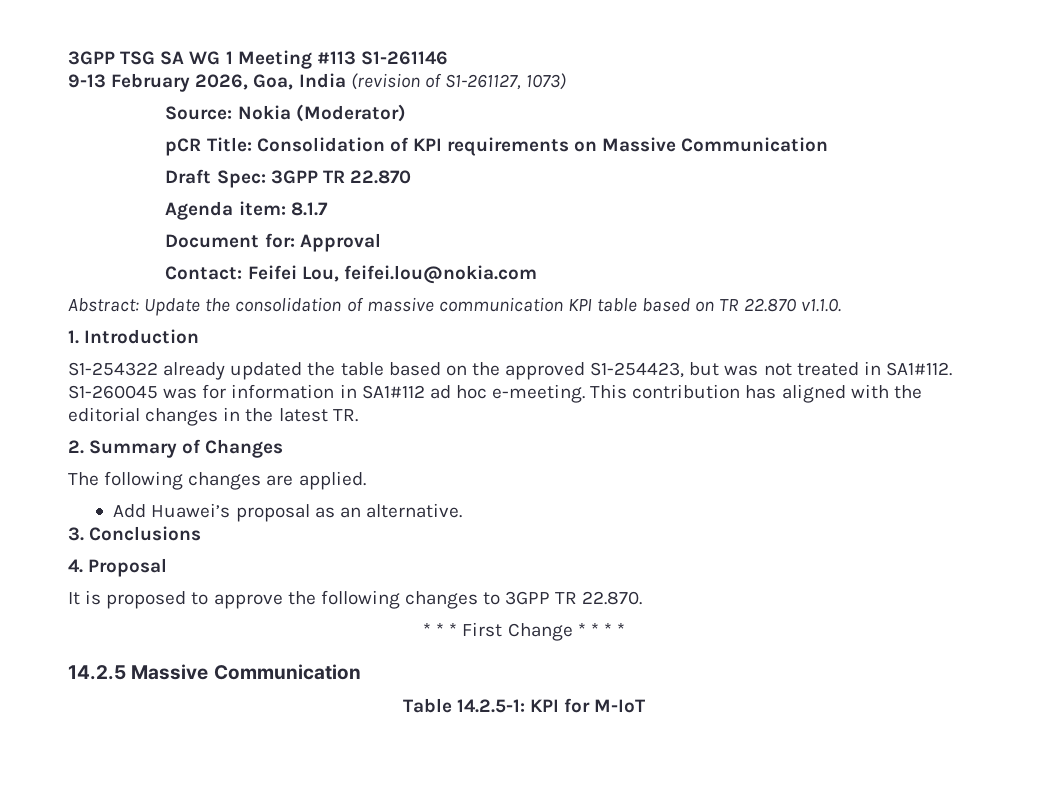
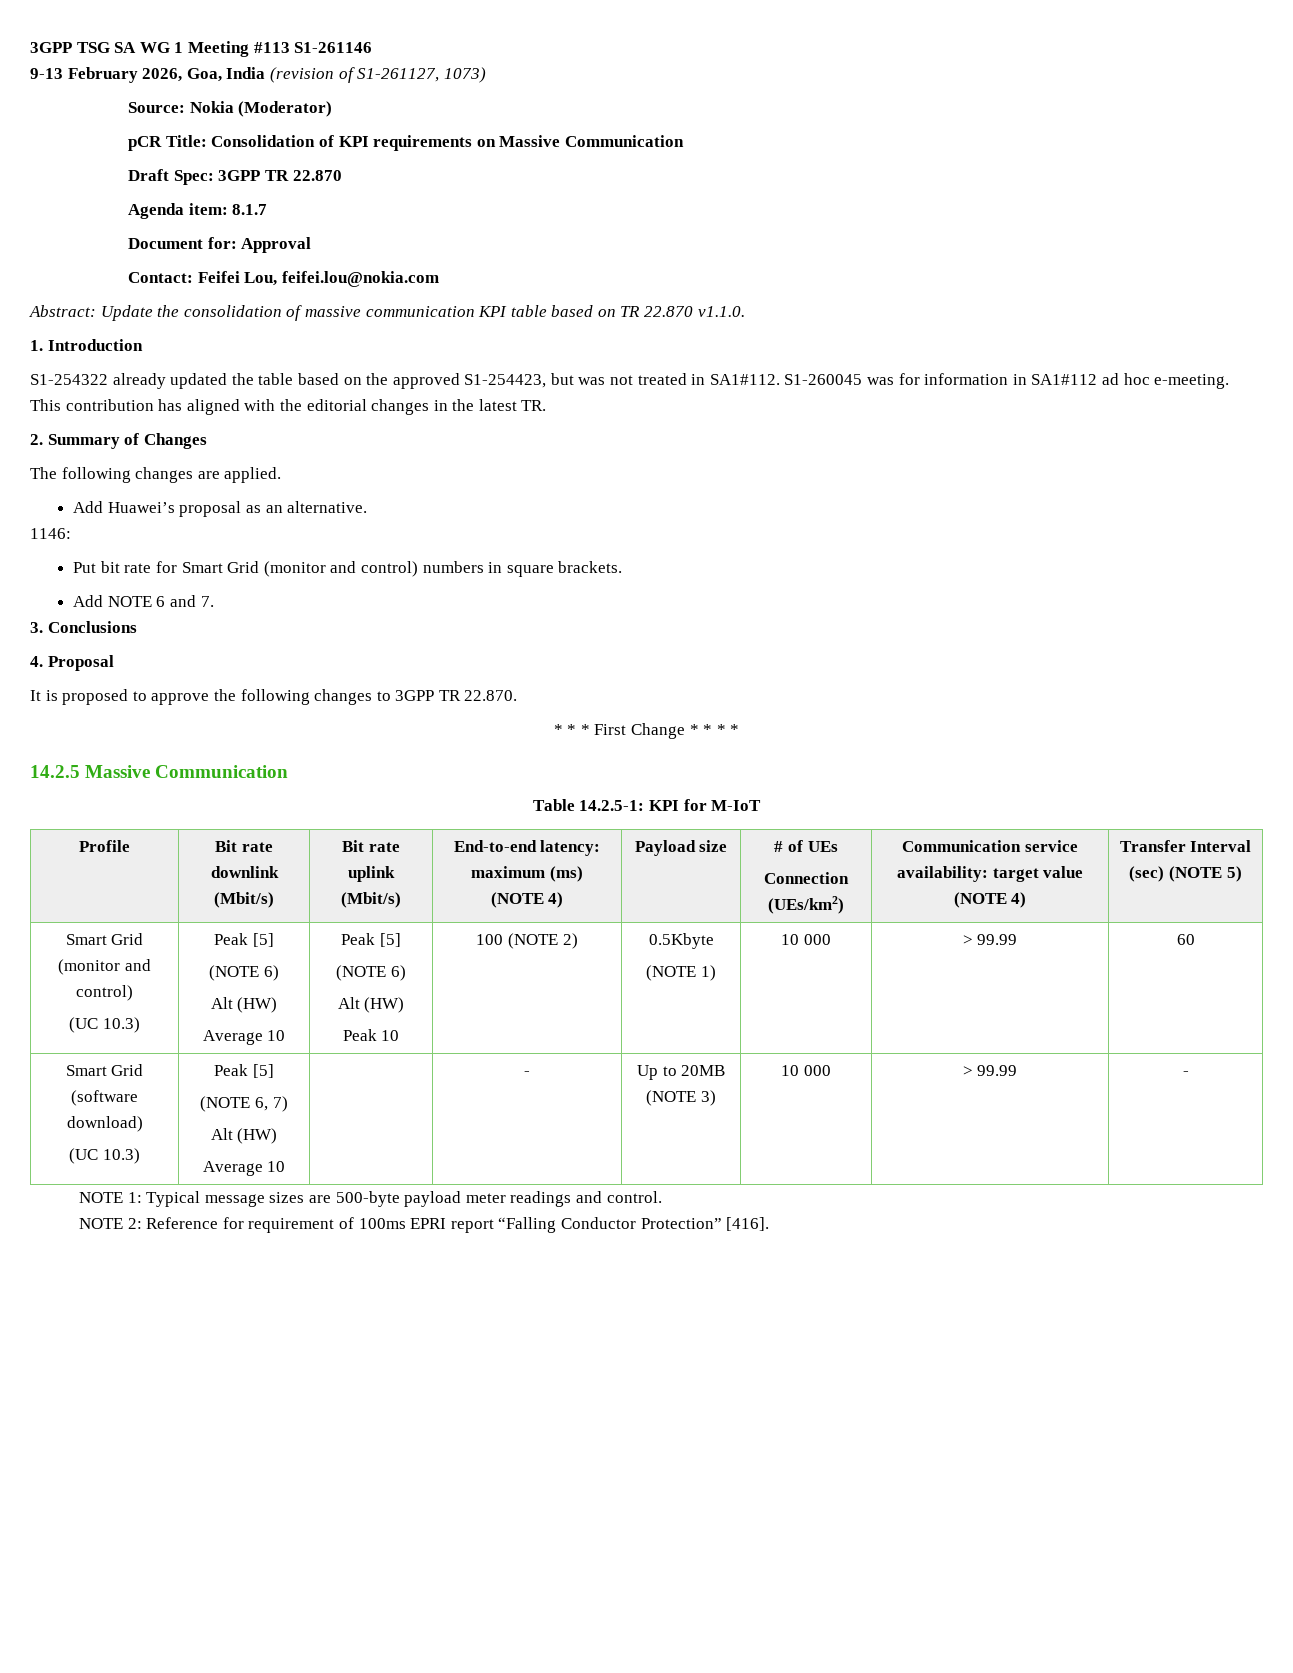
+ 1146:
+ Put bit rate for Smart Grid (monitor and control) numbers in square brackets.
+ Add NOTE 6 and 7.
+ Profile | Bit rate downlink (Mbit/s) | Bit rate uplink (Mbit/s) | End-to-end latency: maximum (ms) (NOTE 4) | Payload size | # of UEs
+ Connection (UEs/km2) | Communication service availability: target value (NOTE 4) | Transfer Interval (sec) (NOTE 5)
+ Smart Grid (monitor and control)
+ (UC 10.3) | Peak [5]
+ (NOTE 6)
+ Alt (HW)
+ Average 10 | Peak [5]
+ (NOTE 6)
+ Alt (HW)
+ Peak 10 | 100 (NOTE 2) | 0.5Kbyte
+ (NOTE 1) | 10 000 | > 99.99 | 60
+ Smart Grid (software download)
+ (UC 10.3) | Peak [5]
+ (NOTE 6, 7)
+ Alt (HW)
+ Average 10 | | - | Up to 20MB (NOTE 3) | 10 000 | > 99.99 | -
+ NOTE 1: Typical message sizes are 500-byte payload meter readings and control.
+ NOTE 2: Reference for requirement of 100ms EPRI report “Falling Conductor Protection” [416].

